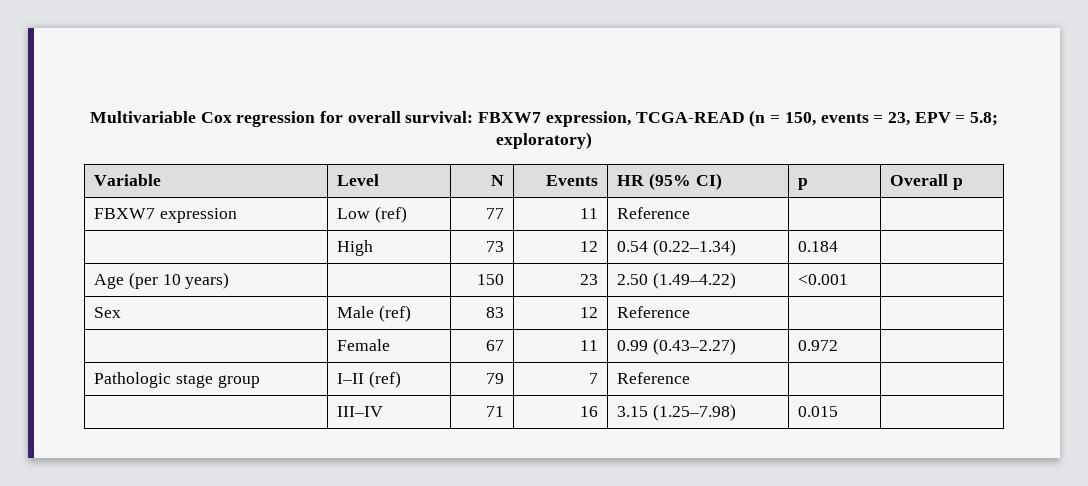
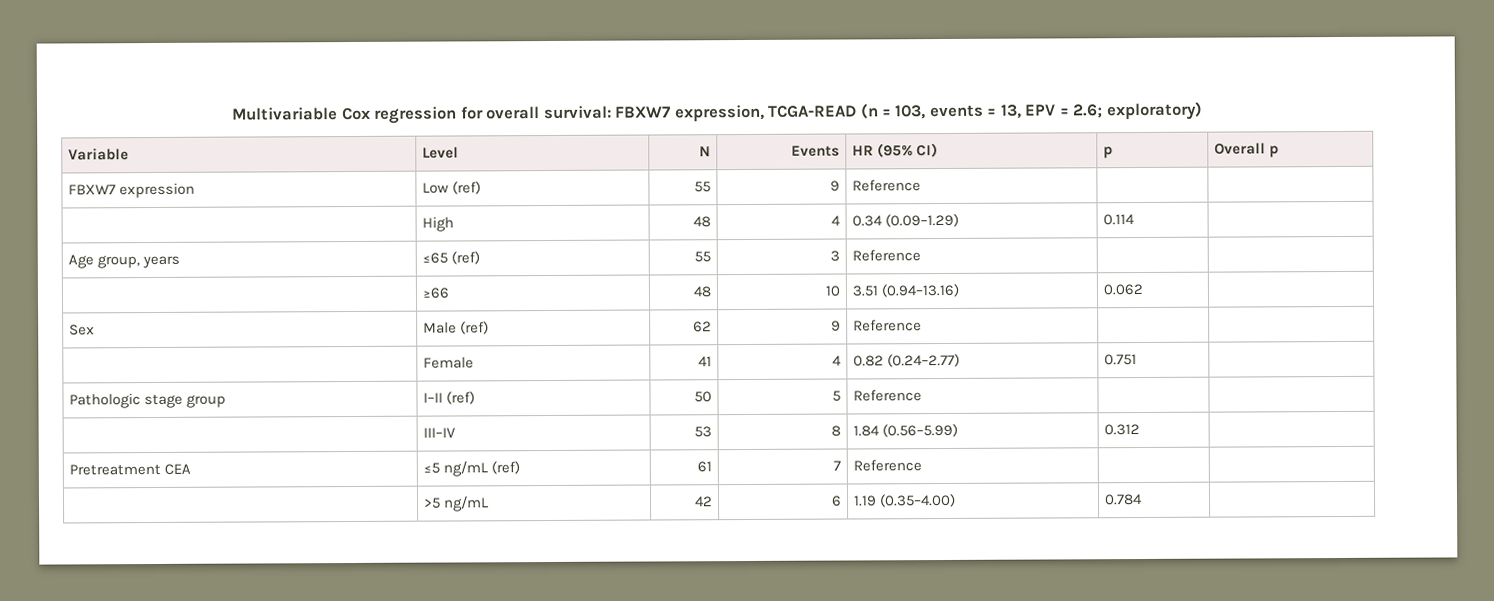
- Multivariable Cox regression for overall survival: FBXW7 expression, TCGA-READ (n = 150, events = 23, EPV = 5.8; exploratory)
+ Multivariable Cox regression for overall survival: FBXW7 expression, TCGA-READ (n = 103, events = 13, EPV = 2.6; exploratory)
- FBXW7 expression | Low (ref) | 77 | 11 | Reference | |
+ FBXW7 expression | Low (ref) | 55 | 9 | Reference | |
- | High | 73 | 12 | 0.54 (0.22–1.34) | 0.184 |
- Age (per 10 years) | | 150 | 23 | 2.50 (1.49–4.22) | <0.001 |
+ | High | 48 | 4 | 0.34 (0.09–1.29) | 0.114 |
+ Age group, years | ≤65 (ref) | 55 | 3 | Reference | |
+ | ≥66 | 48 | 10 | 3.51 (0.94–13.16) | 0.062 |
- Sex | Male (ref) | 83 | 12 | Reference | |
+ Sex | Male (ref) | 62 | 9 | Reference | |
- | Female | 67 | 11 | 0.99 (0.43–2.27) | 0.972 |
+ | Female | 41 | 4 | 0.82 (0.24–2.77) | 0.751 |
- Pathologic stage group | I–II (ref) | 79 | 7 | Reference | |
- | III–IV | 71 | 16 | 3.15 (1.25–7.98) | 0.015 |
+ Pathologic stage group | I–II (ref) | 50 | 5 | Reference | |
+ | III–IV | 53 | 8 | 1.84 (0.56–5.99) | 0.312 |
+ Pretreatment CEA | ≤5 ng/mL (ref) | 61 | 7 | Reference | |
+ | >5 ng/mL | 42 | 6 | 1.19 (0.35–4.00) | 0.784 |

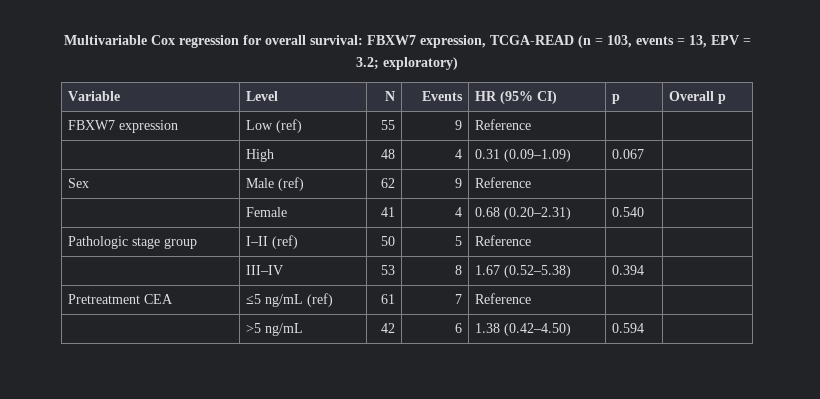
- Multivariable Cox regression for overall survival: FBXW7 expression, TCGA-READ (n = 103, events = 13, EPV = 2.6; exploratory)
+ Multivariable Cox regression for overall survival: FBXW7 expression, TCGA-READ (n = 103, events = 13, EPV = 3.2; exploratory)
- | High | 48 | 4 | 0.34 (0.09–1.29) | 0.114 |
- Age group, years | ≤65 (ref) | 55 | 3 | Reference | |
- | ≥66 | 48 | 10 | 3.51 (0.94–13.16) | 0.062 |
+ | High | 48 | 4 | 0.31 (0.09–1.09) | 0.067 |
- | Female | 41 | 4 | 0.82 (0.24–2.77) | 0.751 |
+ | Female | 41 | 4 | 0.68 (0.20–2.31) | 0.540 |
- | III–IV | 53 | 8 | 1.84 (0.56–5.99) | 0.312 |
+ | III–IV | 53 | 8 | 1.67 (0.52–5.38) | 0.394 |
- | >5 ng/mL | 42 | 6 | 1.19 (0.35–4.00) | 0.784 |
+ | >5 ng/mL | 42 | 6 | 1.38 (0.42–4.50) | 0.594 |

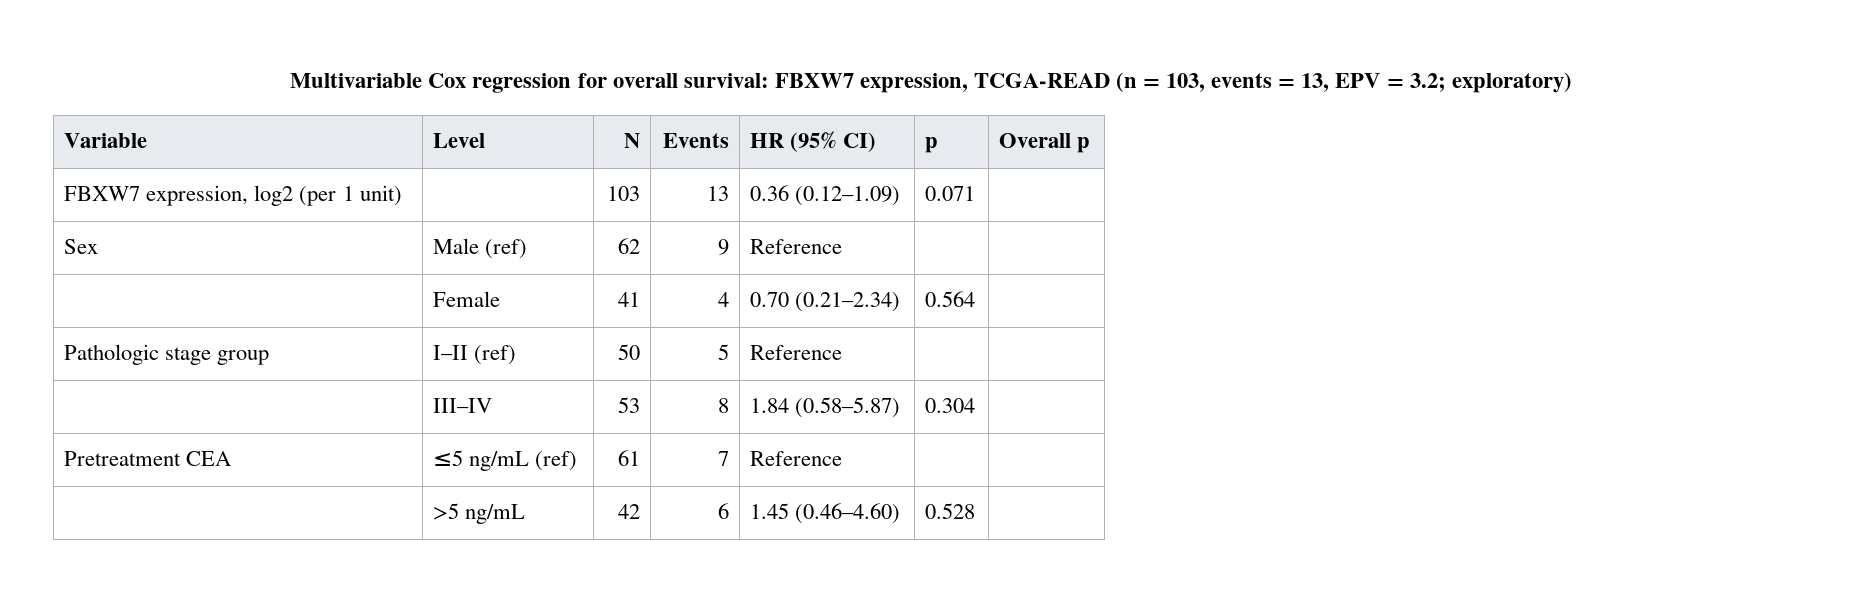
- FBXW7 expression | Low (ref) | 55 | 9 | Reference | |
- | High | 48 | 4 | 0.31 (0.09–1.09) | 0.067 |
+ FBXW7 expression, log2 (per 1 unit) | | 103 | 13 | 0.36 (0.12–1.09) | 0.071 |
- | Female | 41 | 4 | 0.68 (0.20–2.31) | 0.540 |
+ | Female | 41 | 4 | 0.70 (0.21–2.34) | 0.564 |
- | III–IV | 53 | 8 | 1.67 (0.52–5.38) | 0.394 |
+ | III–IV | 53 | 8 | 1.84 (0.58–5.87) | 0.304 |
- | >5 ng/mL | 42 | 6 | 1.38 (0.42–4.50) | 0.594 |
+ | >5 ng/mL | 42 | 6 | 1.45 (0.46–4.60) | 0.528 |

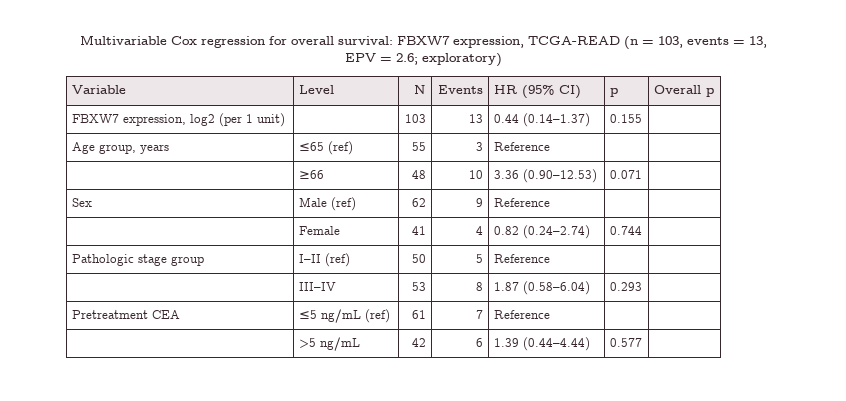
- Multivariable Cox regression for overall survival: FBXW7 expression, TCGA-READ (n = 103, events = 13, EPV = 3.2; exploratory)
+ Multivariable Cox regression for overall survival: FBXW7 expression, TCGA-READ (n = 103, events = 13, EPV = 2.6; exploratory)
- FBXW7 expression, log2 (per 1 unit) | | 103 | 13 | 0.36 (0.12–1.09) | 0.071 |
+ FBXW7 expression, log2 (per 1 unit) | | 103 | 13 | 0.44 (0.14–1.37) | 0.155 |
+ Age group, years | ≤65 (ref) | 55 | 3 | Reference | |
+ | ≥66 | 48 | 10 | 3.36 (0.90–12.53) | 0.071 |
- | Female | 41 | 4 | 0.70 (0.21–2.34) | 0.564 |
+ | Female | 41 | 4 | 0.82 (0.24–2.74) | 0.744 |
- | III–IV | 53 | 8 | 1.84 (0.58–5.87) | 0.304 |
+ | III–IV | 53 | 8 | 1.87 (0.58–6.04) | 0.293 |
- | >5 ng/mL | 42 | 6 | 1.45 (0.46–4.60) | 0.528 |
+ | >5 ng/mL | 42 | 6 | 1.39 (0.44–4.44) | 0.577 |

